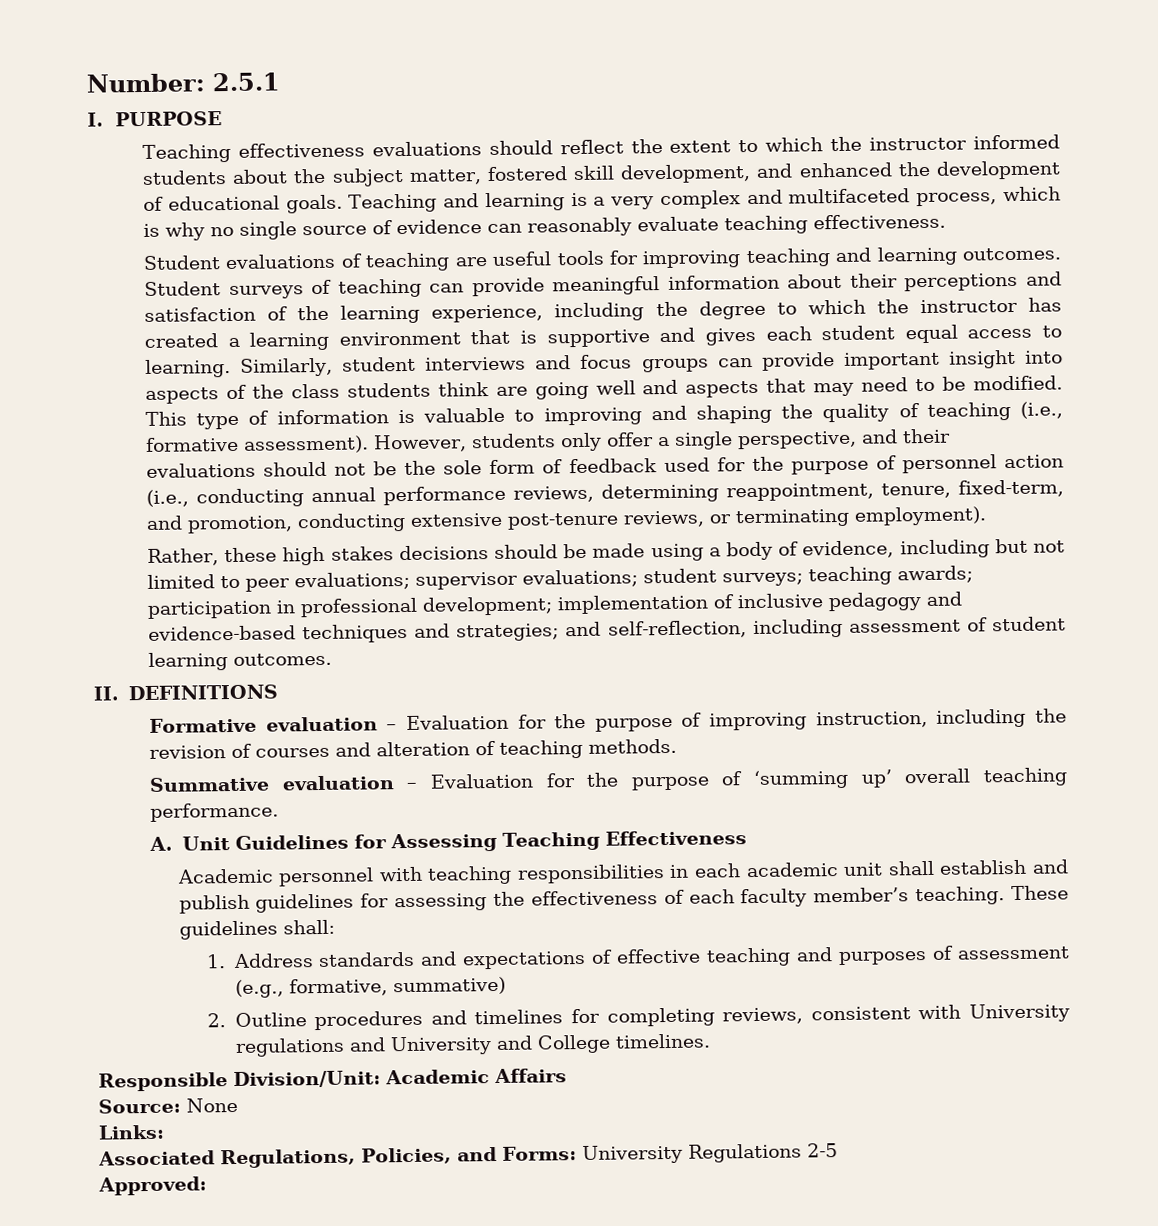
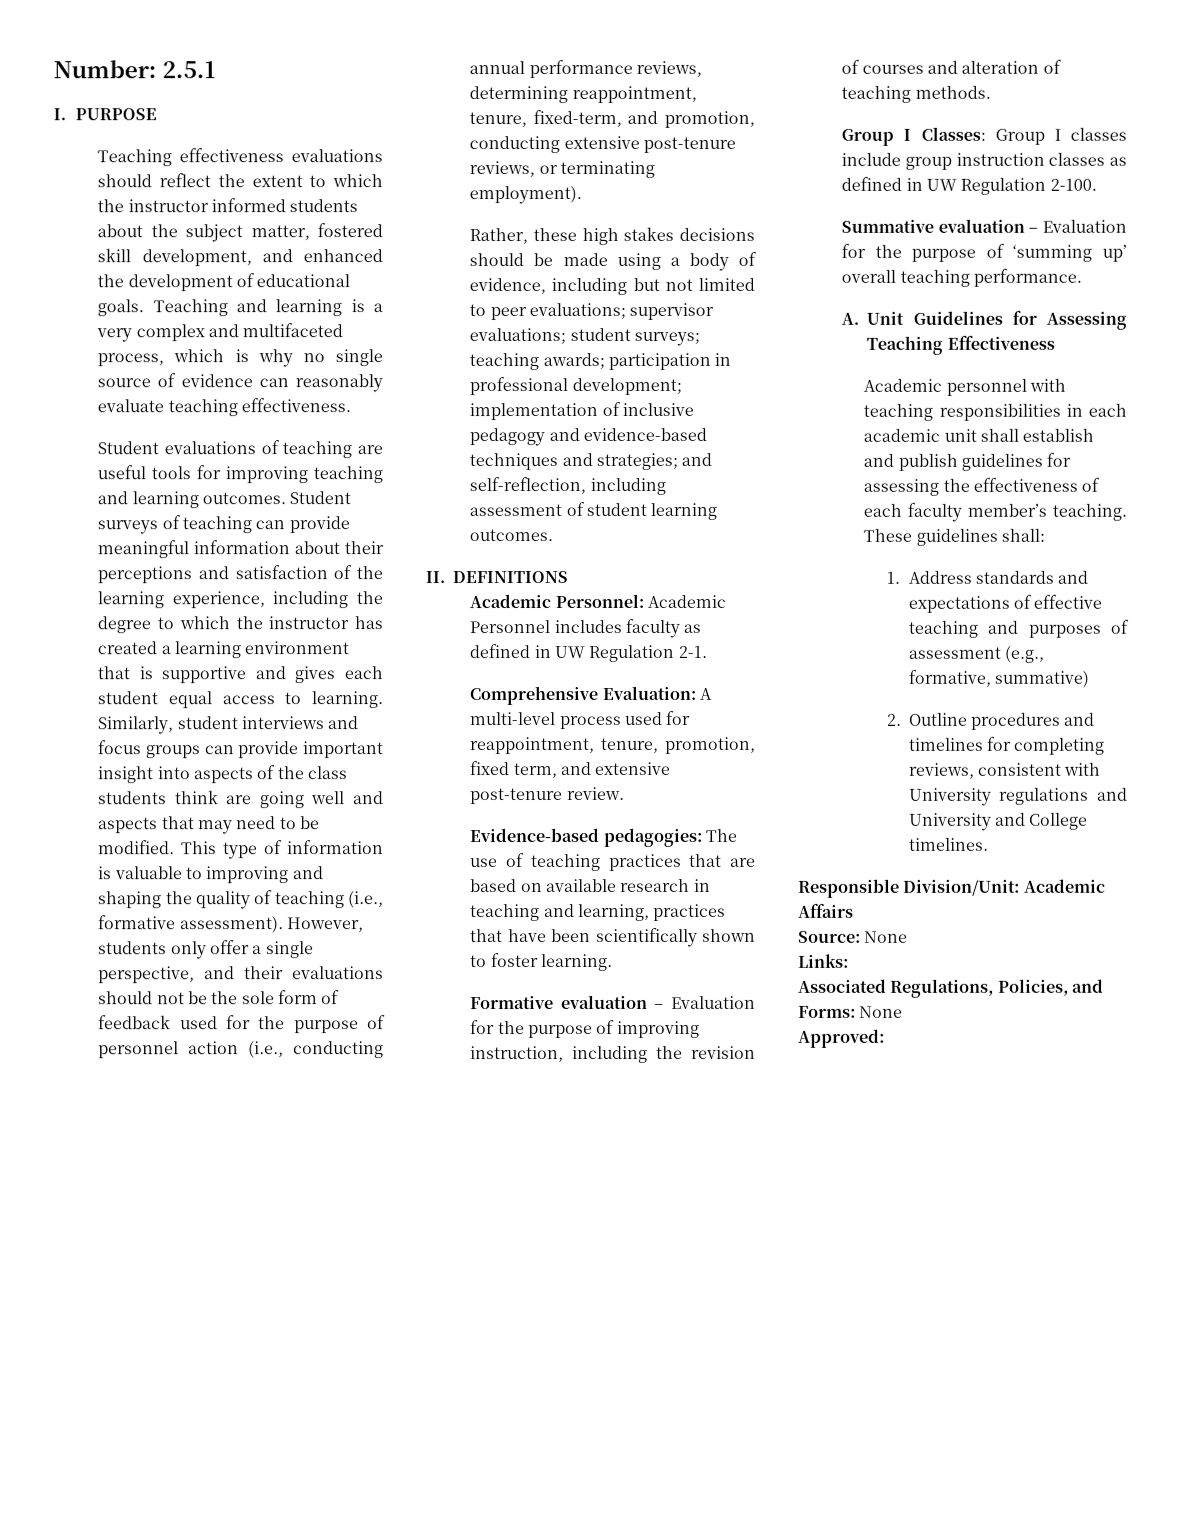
+ Academic Personnel: Academic Personnel includes faculty as defined in UW Regulation 2-1.
+ Comprehensive Evaluation: A multi-level process used for reappointment, tenure, promotion, fixed term, and extensive post-tenure review.
+ Evidence-based pedagogies: The use of teaching practices that are based on available research in teaching and learning, practices that have been scientifically shown to foster learning.
+ Group I Classes: Group I classes include group instruction classes as defined in UW Regulation 2-100.
- Associated Regulations, Policies, and Forms: University Regulations 2-5
+ Associated Regulations, Policies, and Forms: None

